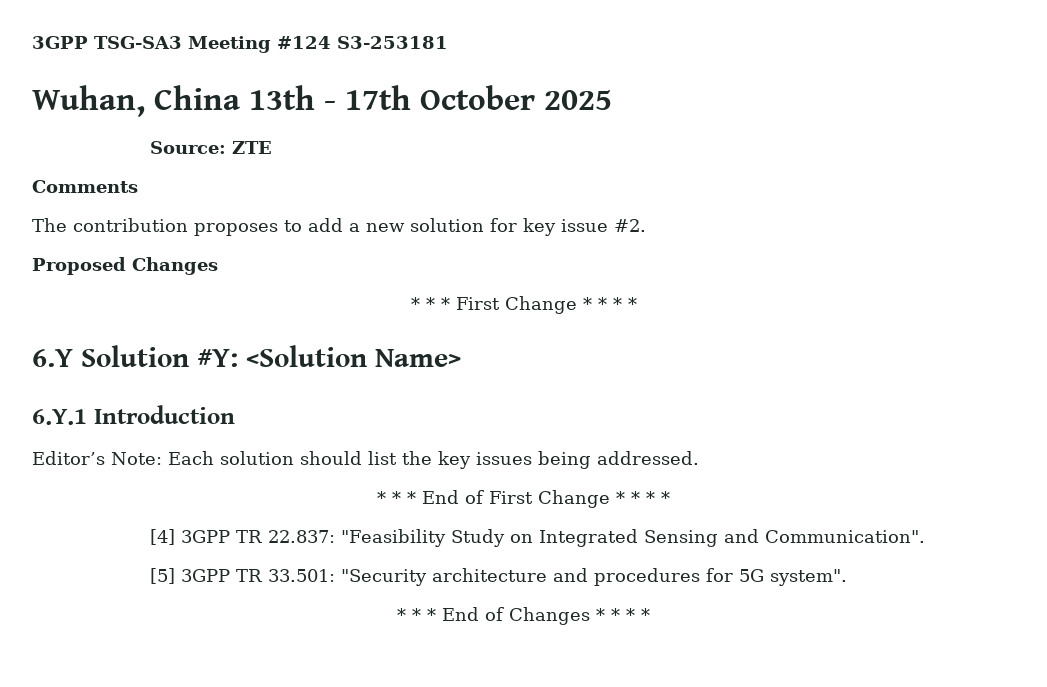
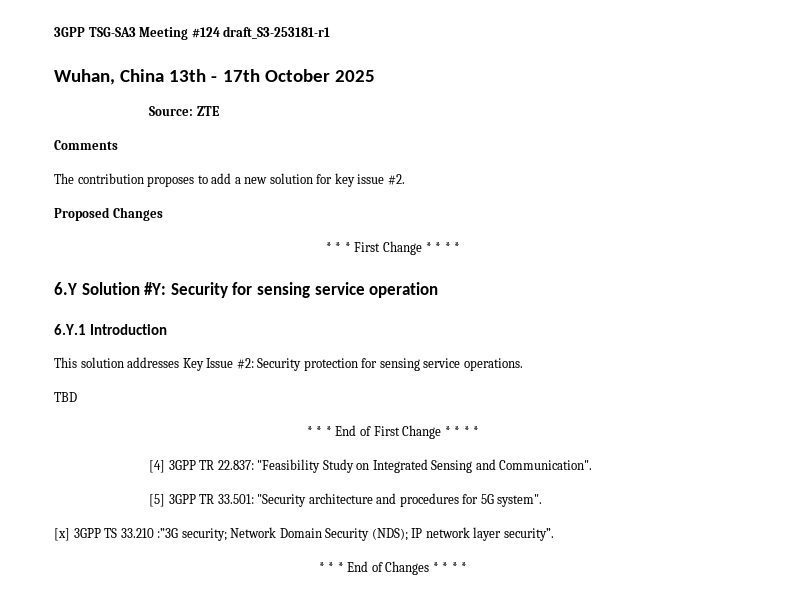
- 3GPP TSG-SA3 Meeting #124 S3-253181
+ 3GPP TSG-SA3 Meeting #124 draft_S3-253181-r1
- 6.Y Solution #Y: <Solution Name>
+ 6.Y Solution #Y: Security for sensing service operation
  6.Y.1 Introduction
- Editor’s Note: Each solution should list the key issues being addressed.
+ This solution addresses Key Issue #2: Security protection for sensing service operations.
+ TBD
+ [x] 3GPP TS 33.210 :”3G security; Network Domain Security (NDS); IP network layer security”.

